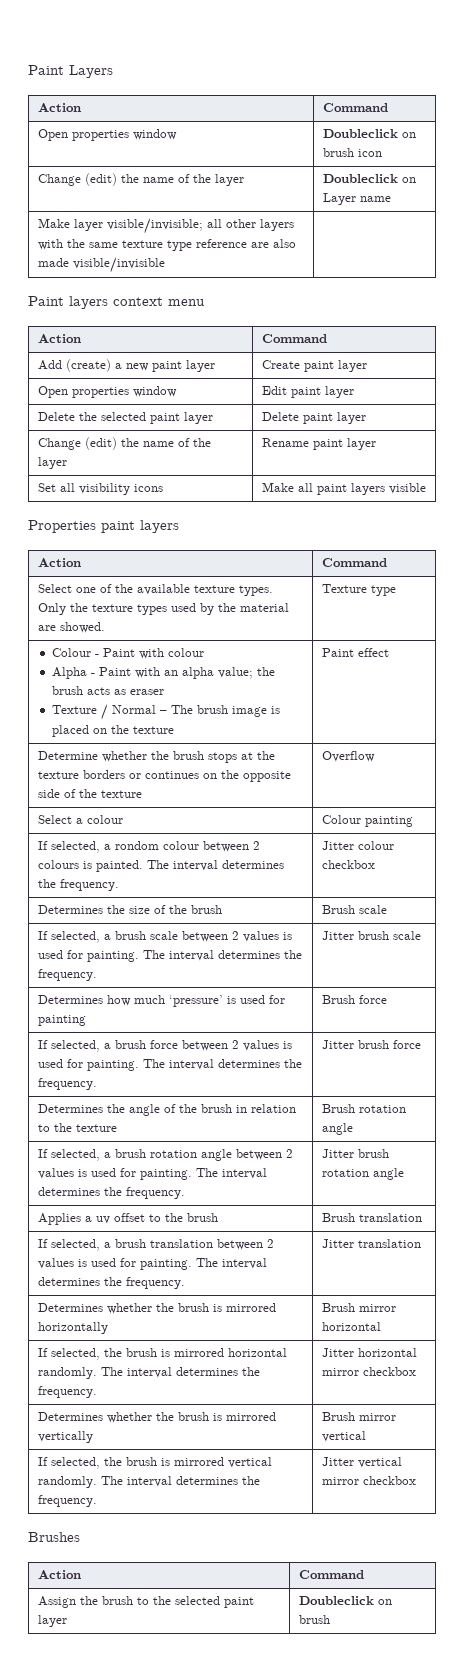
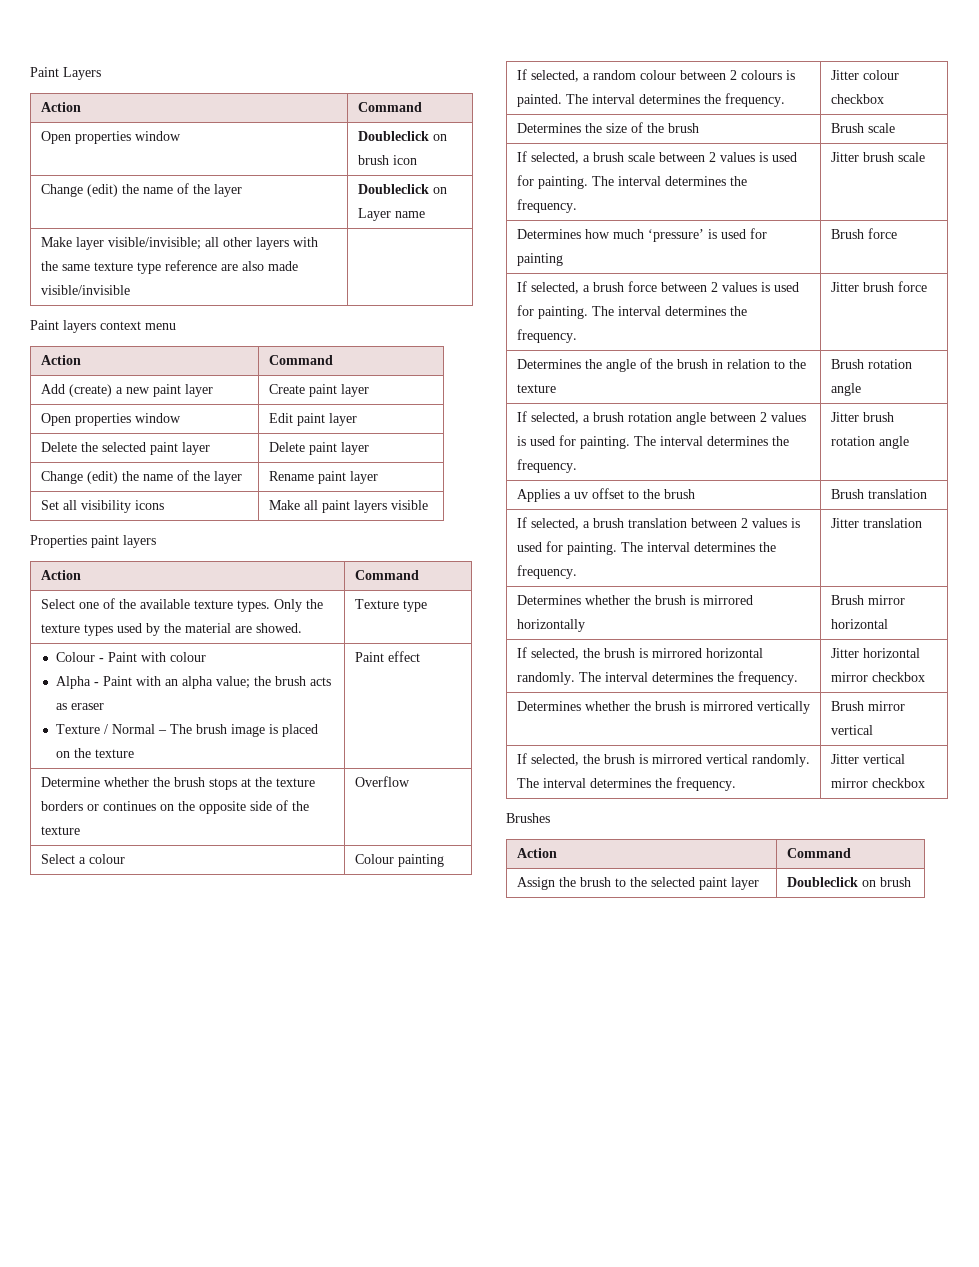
- If selected, a rondom colour between 2 colours is painted. The interval determines the frequency. | Jitter colour checkbox
+ If selected, a random colour between 2 colours is painted. The interval determines the frequency. | Jitter colour checkbox

